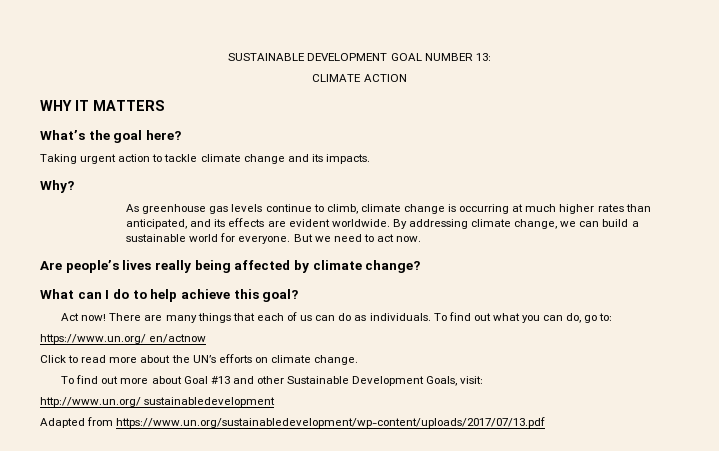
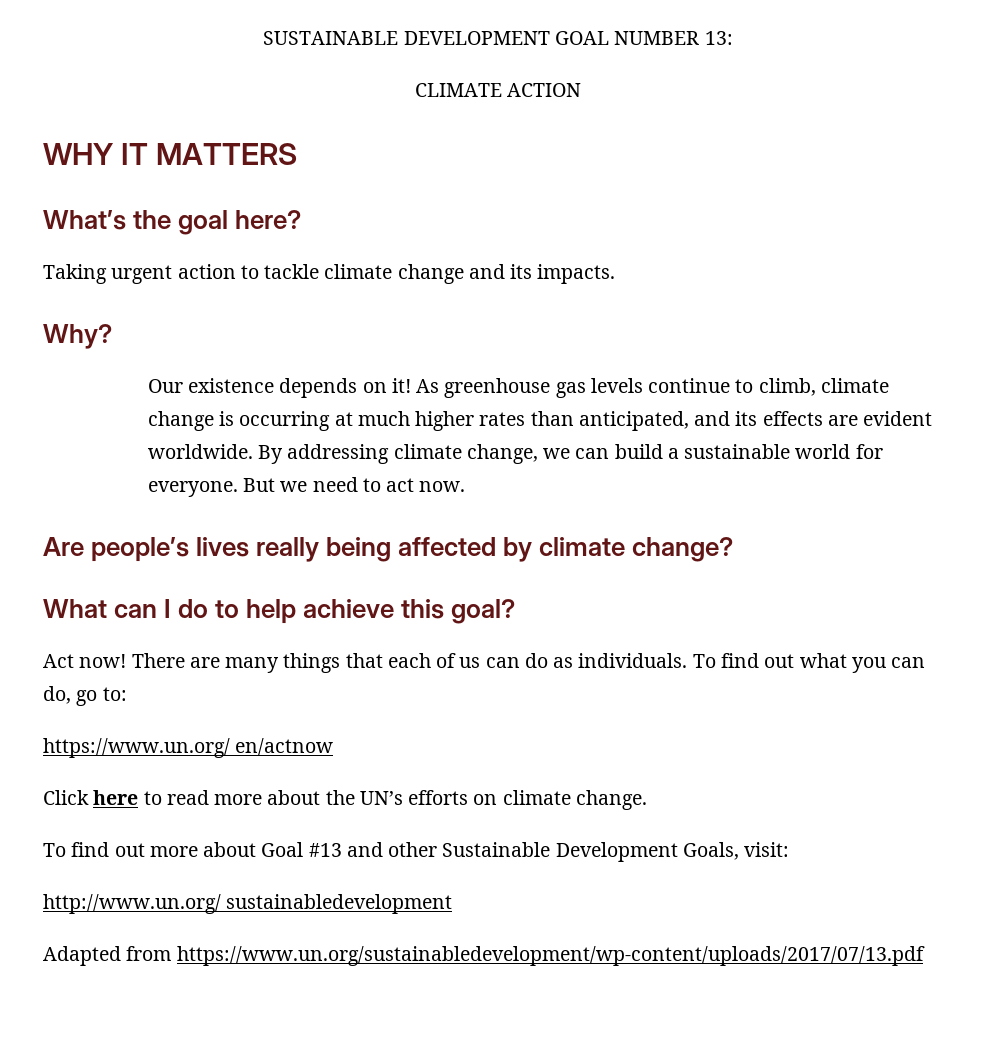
+ Our existence depends on it!
- Click to read more about the UN’s efforts on climate change.
+ Click here to read more about the UN’s efforts on climate change.

